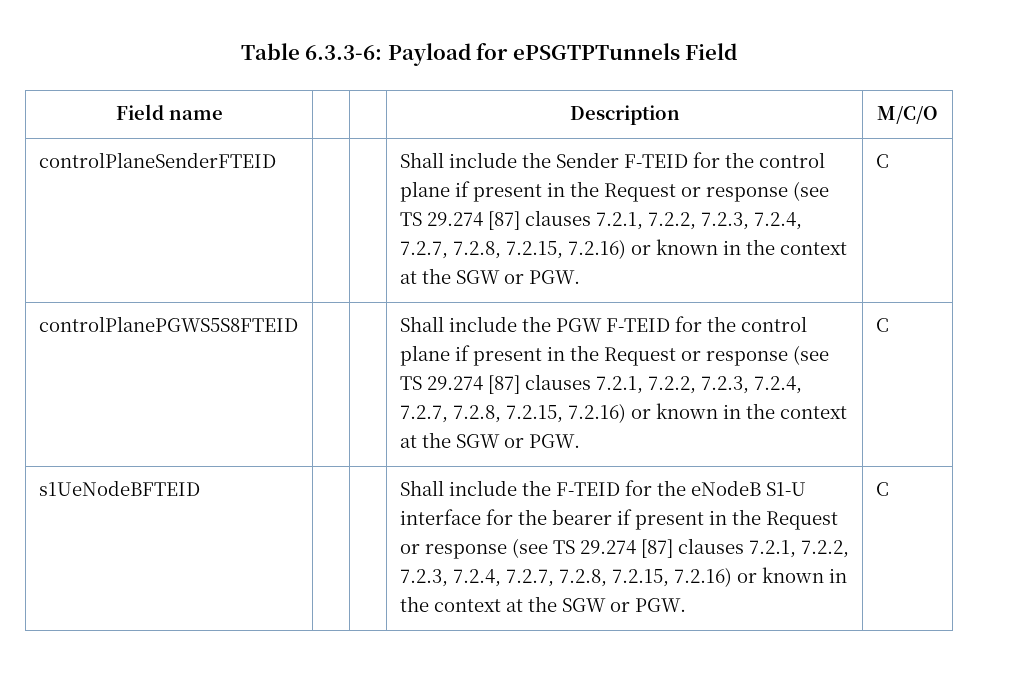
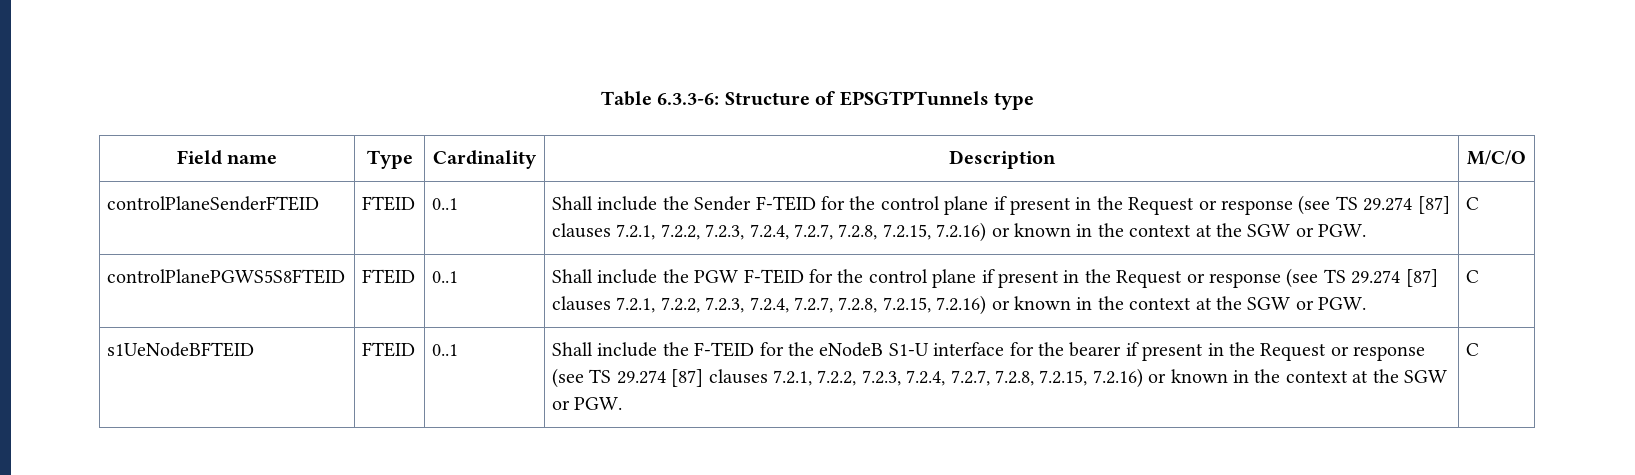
- Table 6.3.3-6: Payload for ePSGTPTunnels Field
+ Table 6.3.3-6: Structure of EPSGTPTunnels type
- Field name | | | Description | M/C/O
+ Field name | Type | Cardinality | Description | M/C/O
- controlPlaneSenderFTEID
+ controlPlaneSenderFTEID | FTEID | 0..1
- controlPlanePGWS5S8FTEID
+ controlPlanePGWS5S8FTEID | FTEID | 0..1
- s1UeNodeBFTEID
+ s1UeNodeBFTEID | FTEID | 0..1

